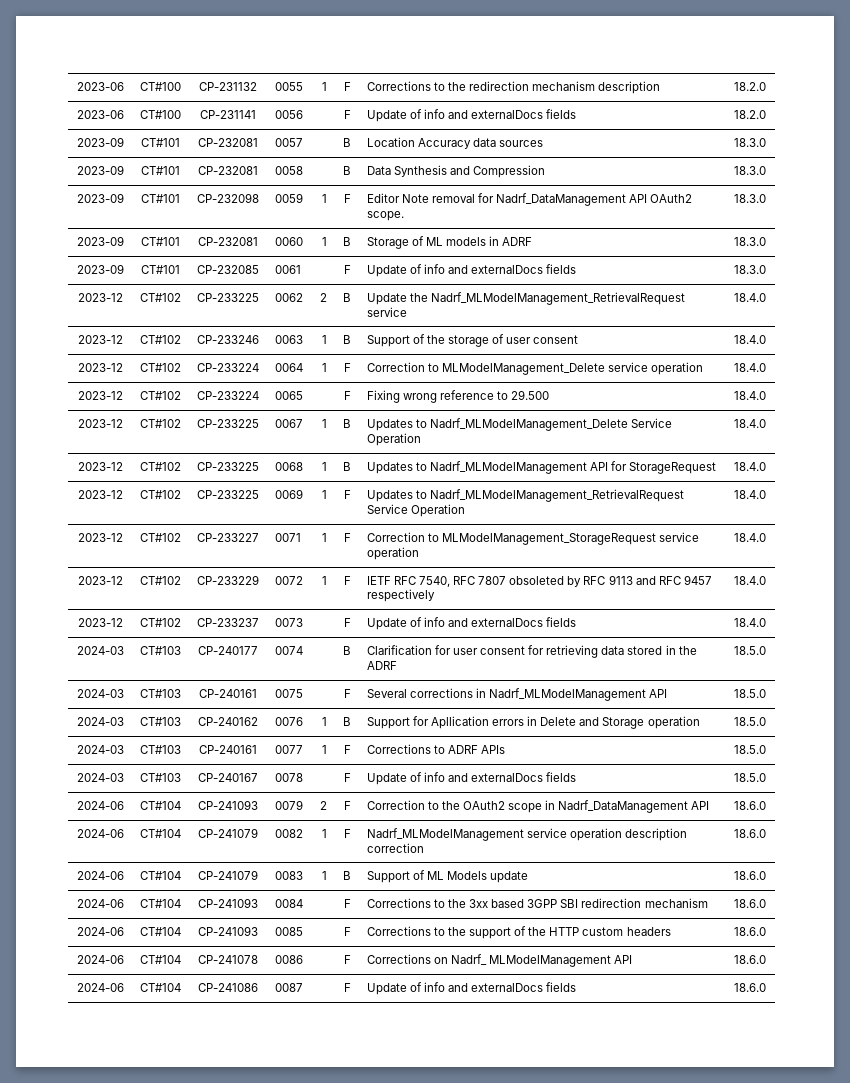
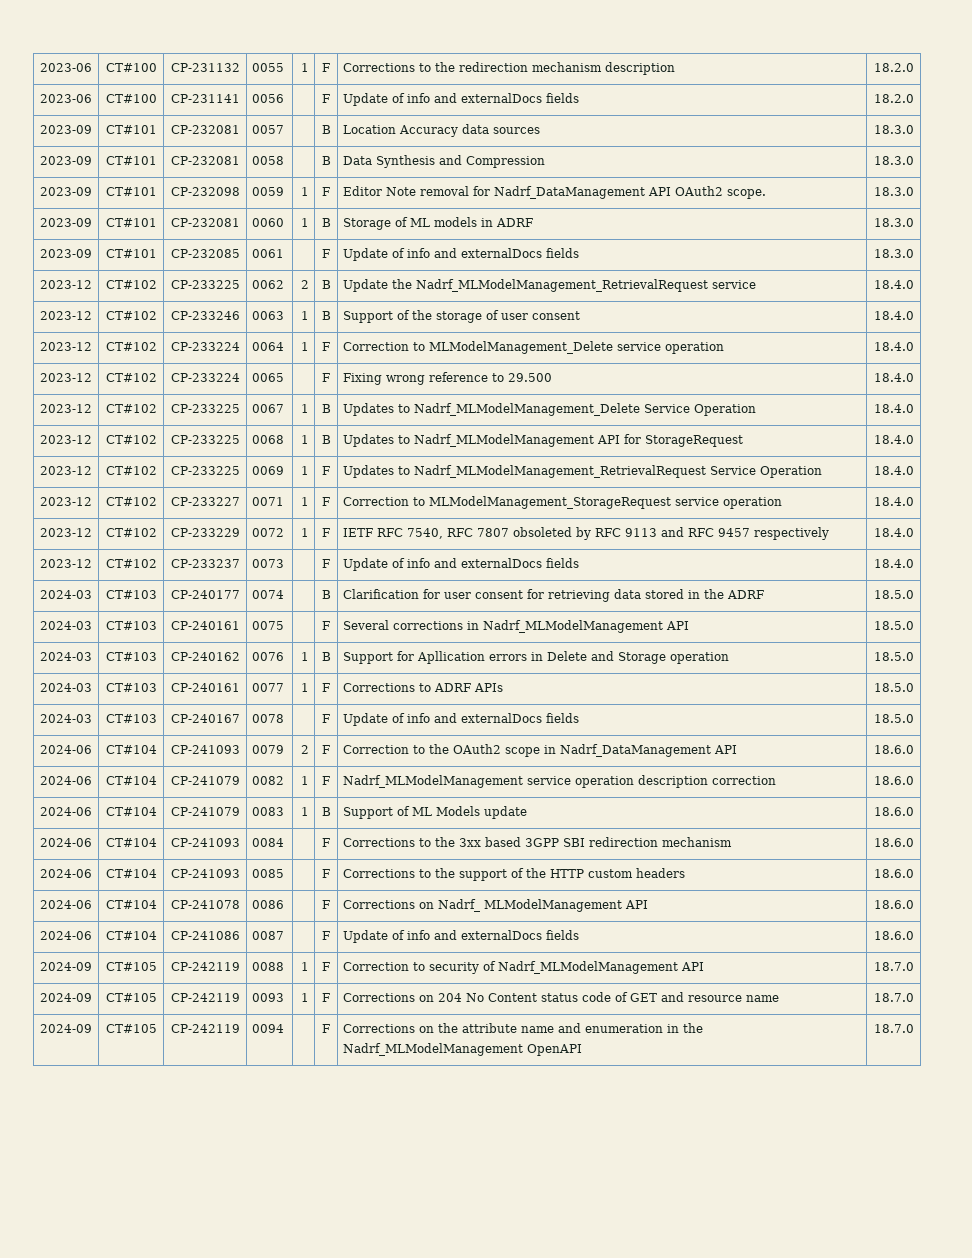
+ 2024-09 | CT#105 | CP-242119 | 0088 | 1 | F | Correction to security of Nadrf_MLModelManagement API | 18.7.0
+ 2024-09 | CT#105 | CP-242119 | 0093 | 1 | F | Corrections on 204 No Content status code of GET and resource name | 18.7.0
+ 2024-09 | CT#105 | CP-242119 | 0094 | | F | Corrections on the attribute name and enumeration in the Nadrf_MLModelManagement OpenAPI | 18.7.0

